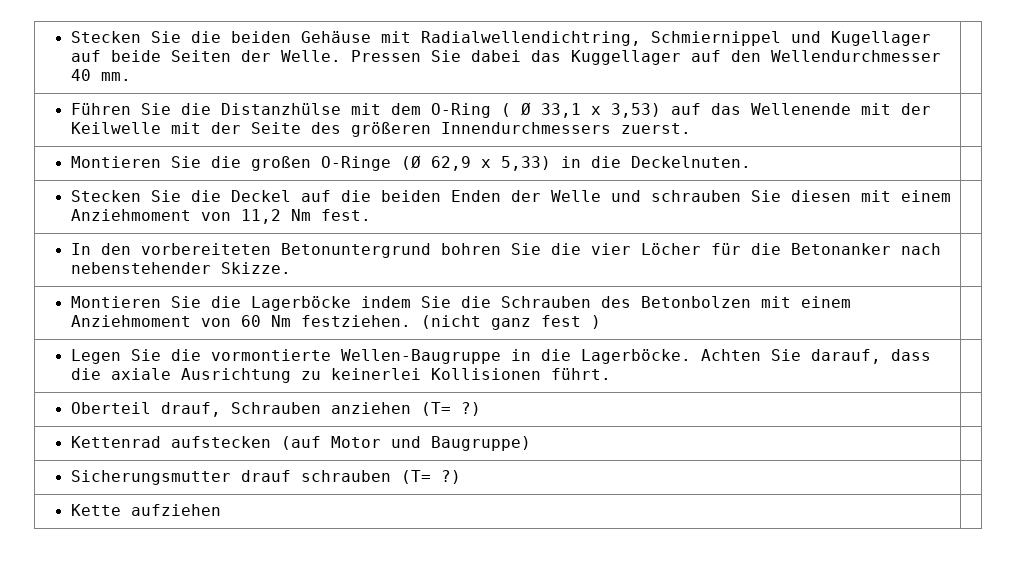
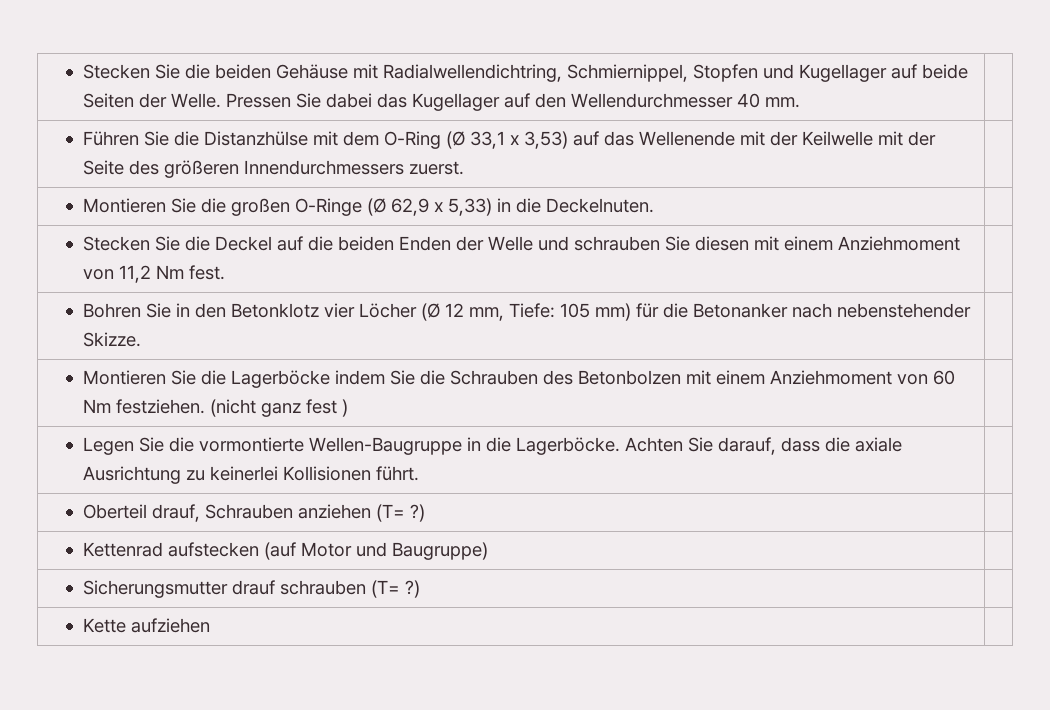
- Stecken Sie die beiden Gehäuse mit Radialwellendichtring, Schmiernippel und Kugellager auf beide Seiten der Welle. Pressen Sie dabei das Kuggellager auf den Wellendurchmesser 40 mm. |
+ Stecken Sie die beiden Gehäuse mit Radialwellendichtring, Schmiernippel, Stopfen und Kugellager auf beide Seiten der Welle. Pressen Sie dabei das Kugellager auf den Wellendurchmesser 40 mm. |
- Führen Sie die Distanzhülse mit dem O-Ring ( Ø 33,1 x 3,53) auf das Wellenende mit der Keilwelle mit der Seite des größeren Innendurchmessers zuerst. |
+ Führen Sie die Distanzhülse mit dem O-Ring (Ø 33,1 x 3,53) auf das Wellenende mit der Keilwelle mit der Seite des größeren Innendurchmessers zuerst. |
- In den vorbereiteten Betonuntergrund bohren Sie die vier Löcher für die Betonanker nach nebenstehender Skizze. |
+ Bohren Sie in den Betonklotz vier Löcher (Ø 12 mm, Tiefe: 105 mm) für die Betonanker nach nebenstehender Skizze. |

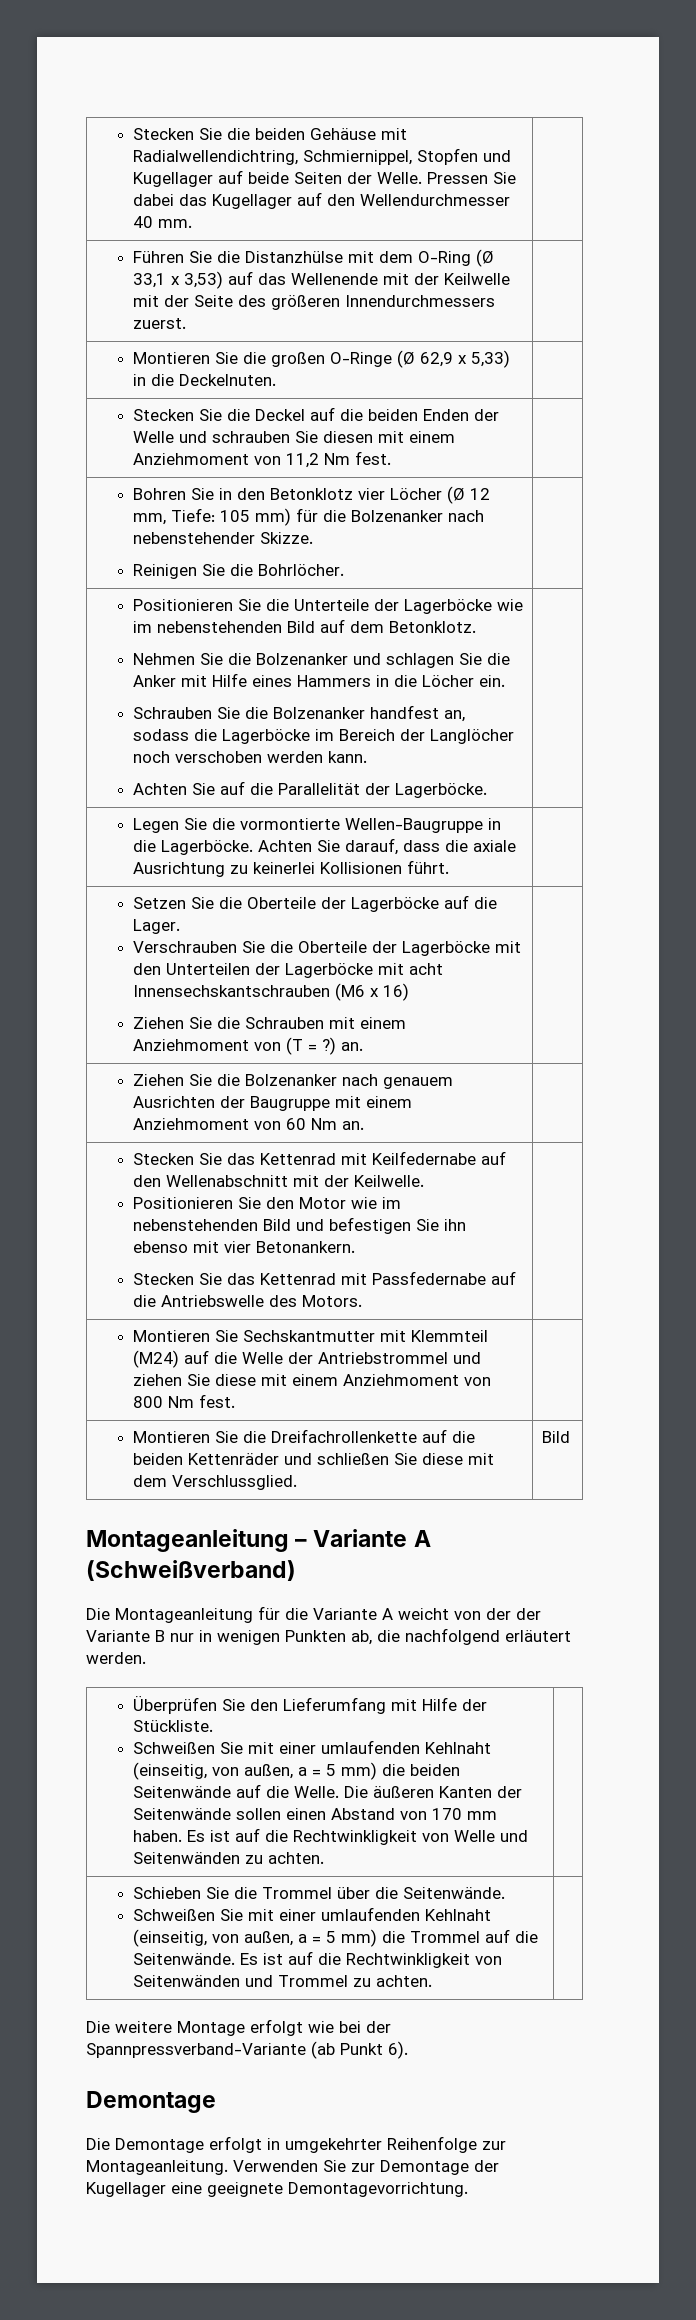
- Bohren Sie in den Betonklotz vier Löcher (Ø 12 mm, Tiefe: 105 mm) für die Betonanker nach nebenstehender Skizze. |
- Montieren Sie die Lagerböcke indem Sie die Schrauben des Betonbolzen mit einem Anziehmoment von 60 Nm festziehen. (nicht ganz fest ) |
+ Bohren Sie in den Betonklotz vier Löcher (Ø 12 mm, Tiefe: 105 mm) für die Bolzenanker nach nebenstehender Skizze.
+ Reinigen Sie die Bohrlöcher. |
+ Positionieren Sie die Unterteile der Lagerböcke wie im nebenstehenden Bild auf dem Betonklotz.
+ Nehmen Sie die Bolzenanker und schlagen Sie die Anker mit Hilfe eines Hammers in die Löcher ein.
+ Schrauben Sie die Bolzenanker handfest an, sodass die Lagerböcke im Bereich der Langlöcher noch verschoben werden kann.
+ Achten Sie auf die Parallelität der Lagerböcke.
- Oberteil drauf, Schrauben anziehen (T= ?) |
- Kettenrad aufstecken (auf Motor und Baugruppe) |
- Sicherungsmutter drauf schrauben (T= ?) |
- Kette aufziehen |
+ Setzen Sie die Oberteile der Lagerböcke auf die Lager.
+ Verschrauben Sie die Oberteile der Lagerböcke mit den Unterteilen der Lagerböcke mit acht Innensechskantschrauben (M6 x 16)
+ Ziehen Sie die Schrauben mit einem Anziehmoment von (T = ?) an. |
+ Ziehen Sie die Bolzenanker nach genauem Ausrichten der Baugruppe mit einem Anziehmoment von 60 Nm an. |
+ Stecken Sie das Kettenrad mit Keilfedernabe auf den Wellenabschnitt mit der Keilwelle.
+ Positionieren Sie den Motor wie im nebenstehenden Bild und befestigen Sie ihn ebenso mit vier Betonankern.
+ Stecken Sie das Kettenrad mit Passfedernabe auf die Antriebswelle des Motors. |
+ Montieren Sie Sechskantmutter mit Klemmteil (M24) auf die Welle der Antriebstrommel und ziehen Sie diese mit einem Anziehmoment von 800 Nm fest. |
+ Montieren Sie die Dreifachrollenkette auf die beiden Kettenräder und schließen Sie diese mit dem Verschlussglied. | Bild
+ Montageanleitung – Variante A (Schweißverband)
+ Die Montageanleitung für die Variante A weicht von der der Variante B nur in wenigen Punkten ab, die nachfolgend erläutert werden.
+ Überprüfen Sie den Lieferumfang mit Hilfe der Stückliste.
+ Schweißen Sie mit einer umlaufenden Kehlnaht (einseitig, von außen, a = 5 mm) die beiden Seitenwände auf die Welle. Die äußeren Kanten der Seitenwände sollen einen Abstand von 170 mm haben. Es ist auf die Rechtwinkligkeit von Welle und Seitenwänden zu achten. |
+ Schieben Sie die Trommel über die Seitenwände.
+ Schweißen Sie mit einer umlaufenden Kehlnaht (einseitig, von außen, a = 5 mm) die Trommel auf die Seitenwände. Es ist auf die Rechtwinkligkeit von Seitenwänden und Trommel zu achten. |
+ Die weitere Montage erfolgt wie bei der Spannpressverband-Variante (ab Punkt 6).
+ Demontage
+ Die Demontage erfolgt in umgekehrter Reihenfolge zur Montageanleitung. Verwenden Sie zur Demontage der Kugellager eine geeignete Demontagevorrichtung.

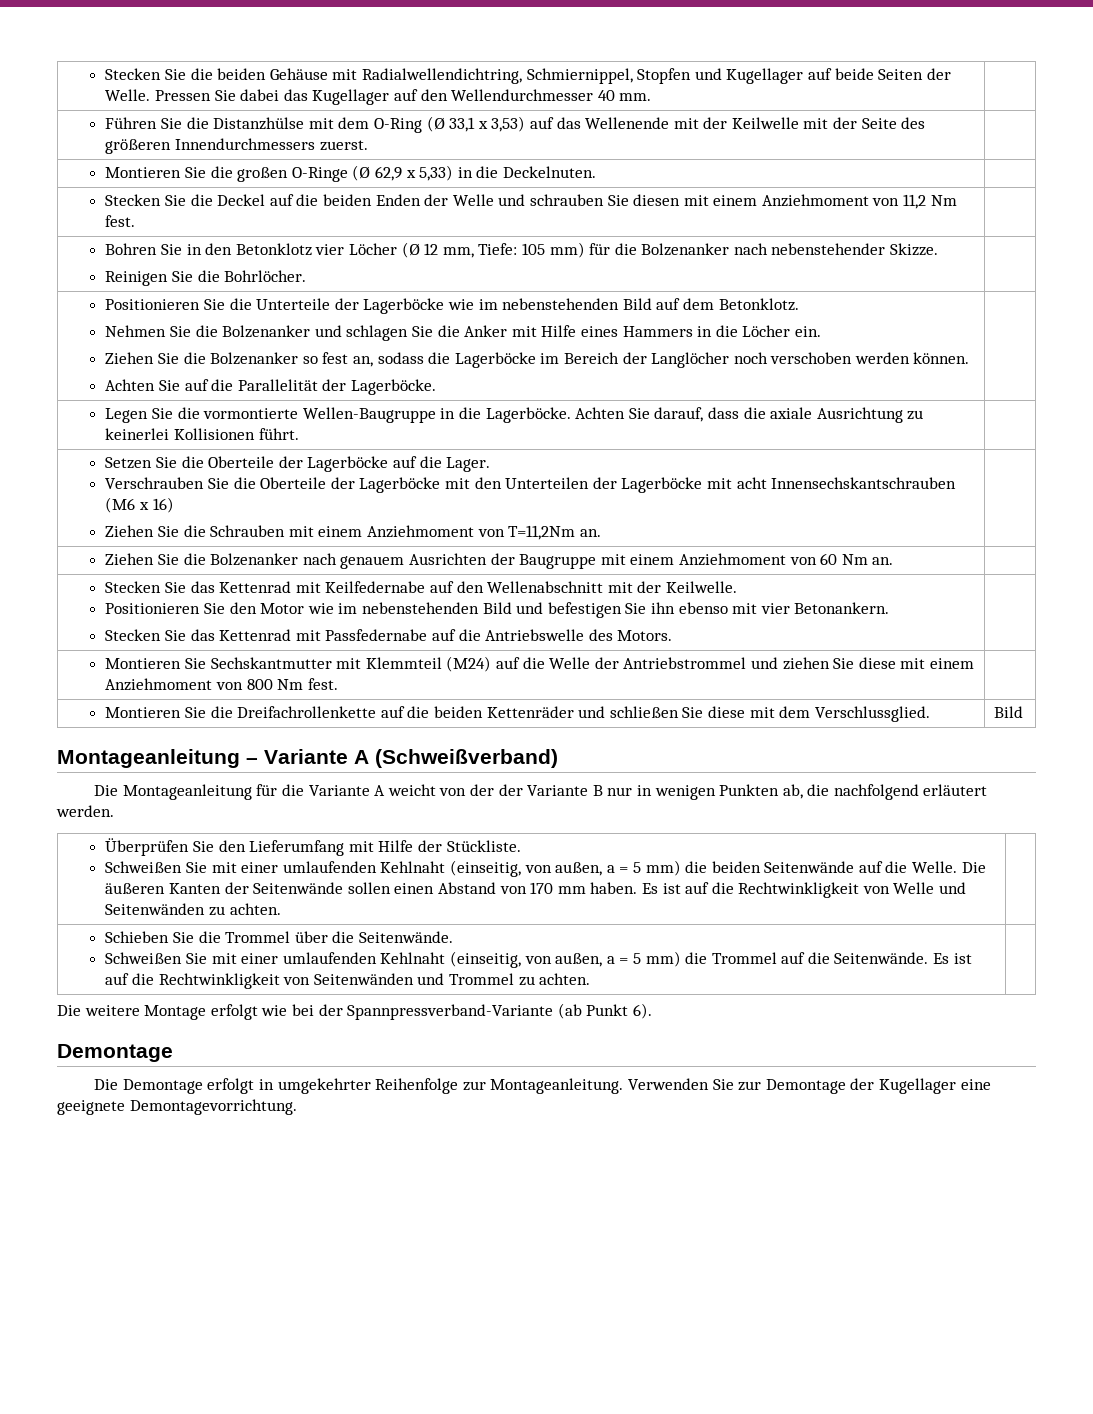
- Schrauben Sie die Bolzenanker handfest an, sodass die Lagerböcke im Bereich der Langlöcher noch verschoben werden kann.
+ Ziehen Sie die Bolzenanker so fest an, sodass die Lagerböcke im Bereich der Langlöcher noch verschoben werden können.
  Setzen Sie die Oberteile der Lagerböcke auf die Lager.
  Verschrauben Sie die Oberteile der Lagerböcke mit den Unterteilen der Lagerböcke mit acht Innensechskantschrauben (M6 x 16)
- Ziehen Sie die Schrauben mit einem Anziehmoment von (T = ?) an. |
+ Ziehen Sie die Schrauben mit einem Anziehmoment von T=11,2Nm an. |

